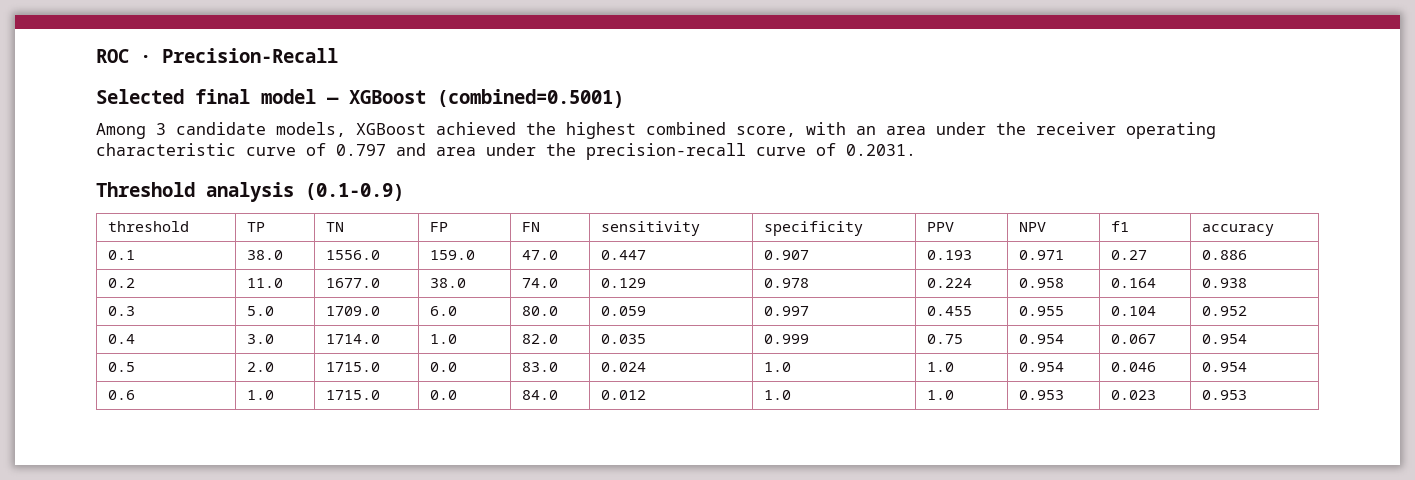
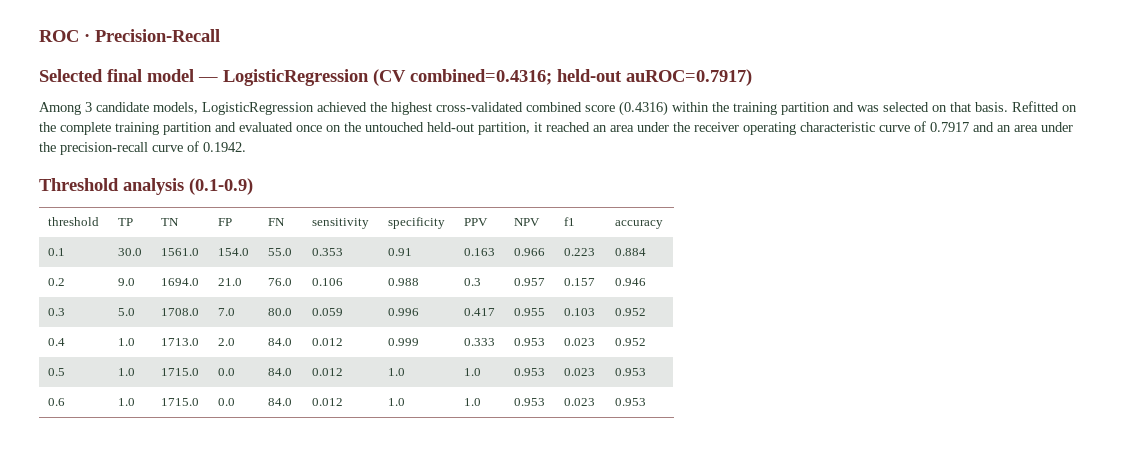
- Selected final model — XGBoost (combined=0.5001)
+ Selected final model — LogisticRegression (CV combined=0.4316; held-out auROC=0.7917)
- Among 3 candidate models, XGBoost achieved the highest combined score, with an area under the receiver operating characteristic curve of 0.797 and area under the precision-recall curve of 0.2031.
+ Among 3 candidate models, LogisticRegression achieved the highest cross-validated combined score (0.4316) within the training partition and was selected on that basis. Refitted on the complete training partition and evaluated once on the untouched held-out partition, it reached an area under the receiver operating characteristic curve of 0.7917 and an area under the precision-recall curve of 0.1942.
- 0.1 | 38.0 | 1556.0 | 159.0 | 47.0 | 0.447 | 0.907 | 0.193 | 0.971 | 0.27 | 0.886
- 0.2 | 11.0 | 1677.0 | 38.0 | 74.0 | 0.129 | 0.978 | 0.224 | 0.958 | 0.164 | 0.938
+ 0.1 | 30.0 | 1561.0 | 154.0 | 55.0 | 0.353 | 0.91 | 0.163 | 0.966 | 0.223 | 0.884
+ 0.2 | 9.0 | 1694.0 | 21.0 | 76.0 | 0.106 | 0.988 | 0.3 | 0.957 | 0.157 | 0.946
- 0.3 | 5.0 | 1709.0 | 6.0 | 80.0 | 0.059 | 0.997 | 0.455 | 0.955 | 0.104 | 0.952
+ 0.3 | 5.0 | 1708.0 | 7.0 | 80.0 | 0.059 | 0.996 | 0.417 | 0.955 | 0.103 | 0.952
- 0.4 | 3.0 | 1714.0 | 1.0 | 82.0 | 0.035 | 0.999 | 0.75 | 0.954 | 0.067 | 0.954
+ 0.4 | 1.0 | 1713.0 | 2.0 | 84.0 | 0.012 | 0.999 | 0.333 | 0.953 | 0.023 | 0.952
- 0.5 | 2.0 | 1715.0 | 0.0 | 83.0 | 0.024 | 1.0 | 1.0 | 0.954 | 0.046 | 0.954
+ 0.5 | 1.0 | 1715.0 | 0.0 | 84.0 | 0.012 | 1.0 | 1.0 | 0.953 | 0.023 | 0.953

